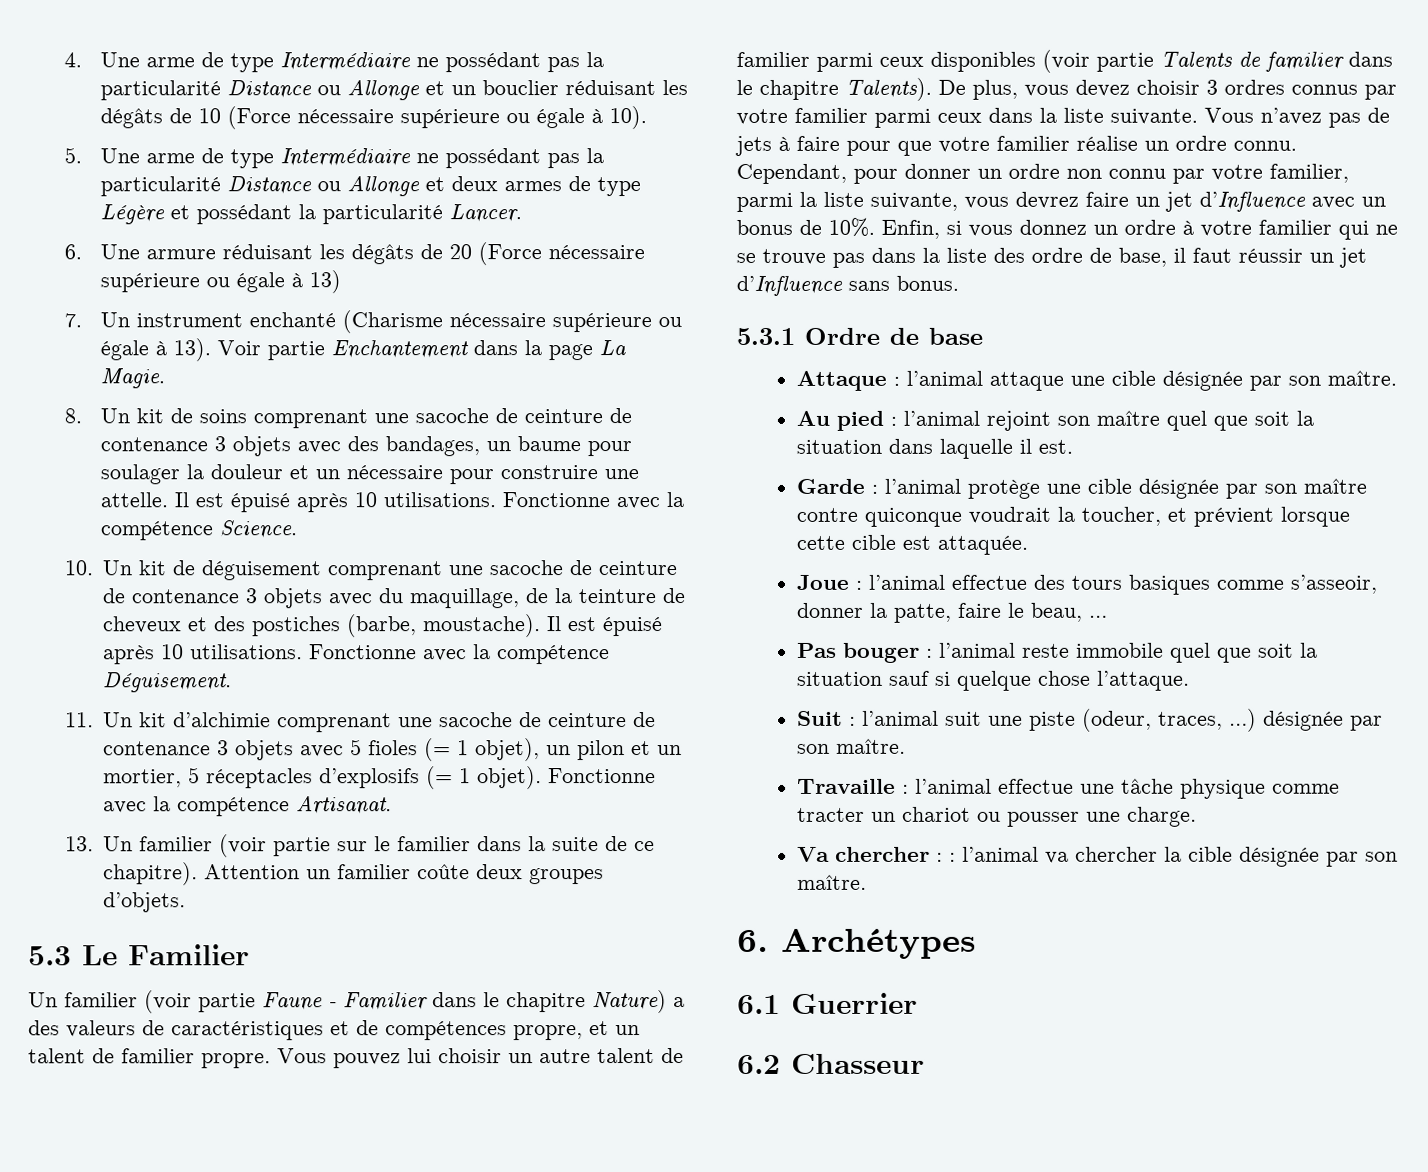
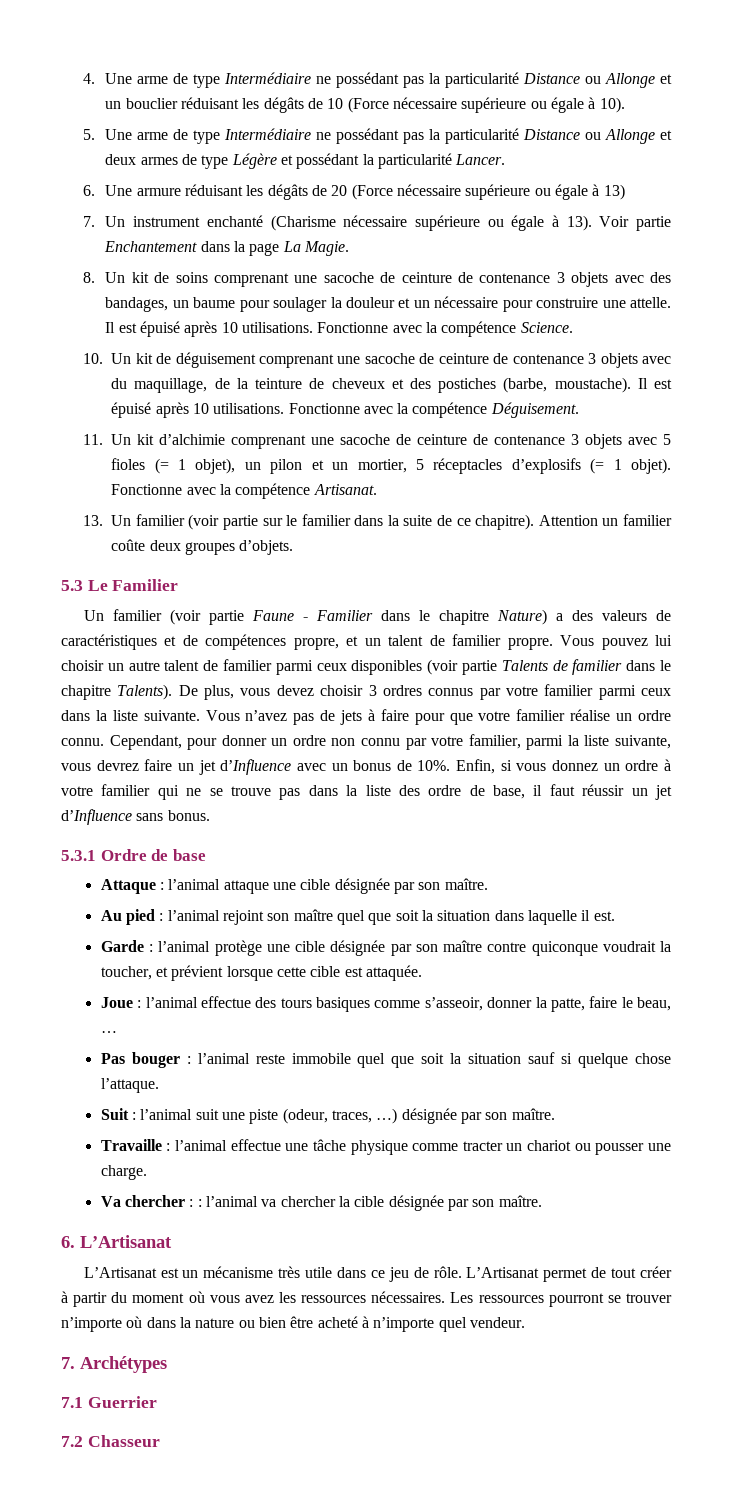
- 6. Archétypes
+ 6. L’Artisanat
+ L’Artisanat est un mécanisme très utile dans ce jeu de rôle. L’Artisanat permet de tout créer à partir du moment où vous avez les ressources nécessaires. Les ressources pourront se trouver n’importe où dans la nature ou bien être acheté à n’importe quel vendeur.
+ 7. Archétypes
- 6.1 Guerrier
+ 7.1 Guerrier
- 6.2 Chasseur
+ 7.2 Chasseur

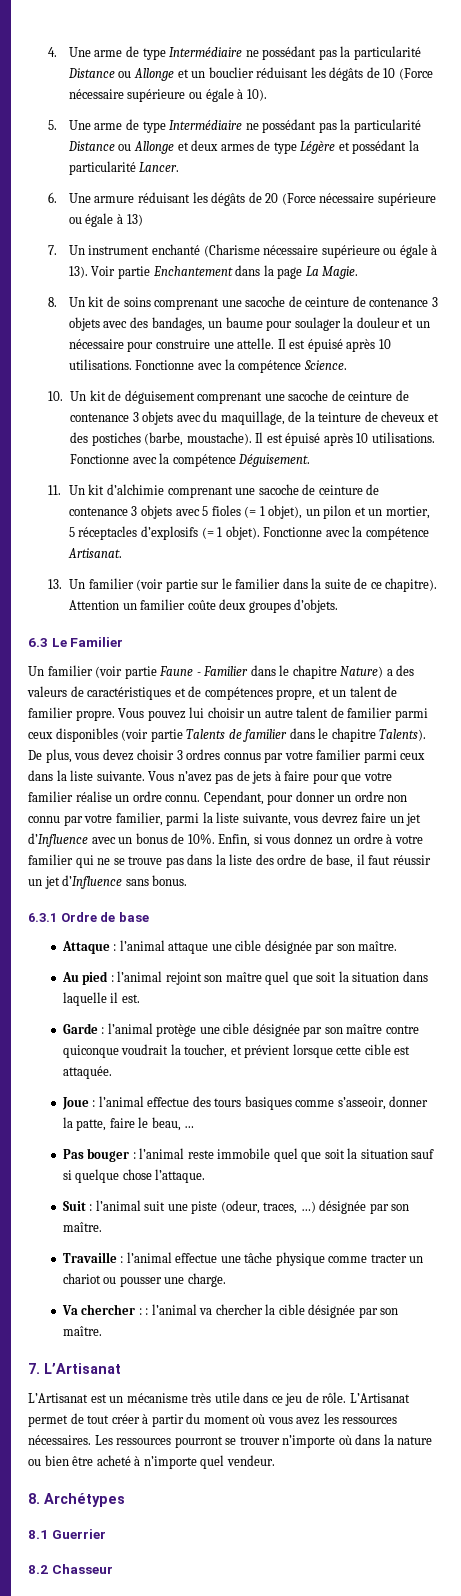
- 5.3 Le Familier
+ 6.3 Le Familier
- 5.3.1 Ordre de base
+ 6.3.1 Ordre de base
- 6. L’Artisanat
+ 7. L’Artisanat
- 7. Archétypes
+ 8. Archétypes
- 7.1 Guerrier
+ 8.1 Guerrier
- 7.2 Chasseur
+ 8.2 Chasseur

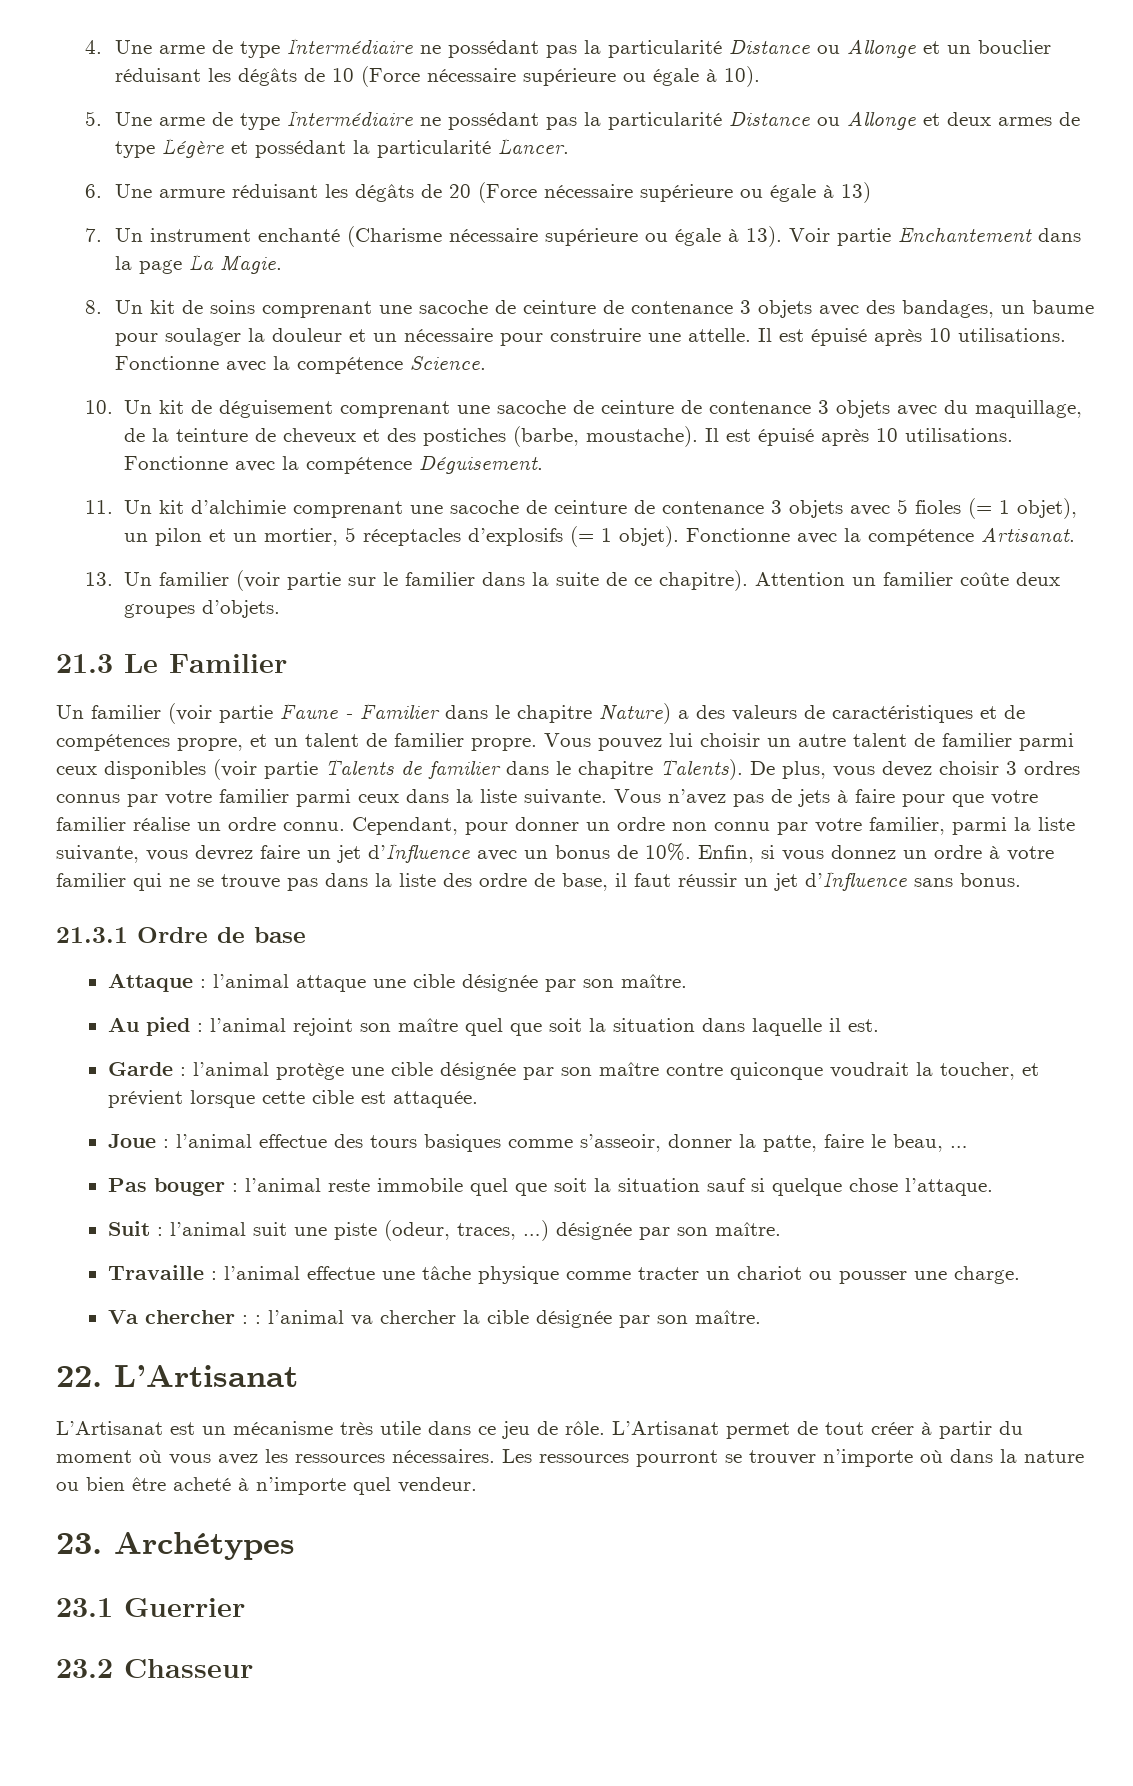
- 6.3 Le Familier
+ 21.3 Le Familier
- 6.3.1 Ordre de base
+ 21.3.1 Ordre de base
- 7. L’Artisanat
+ 22. L’Artisanat
- 8. Archétypes
+ 23. Archétypes
- 8.1 Guerrier
+ 23.1 Guerrier
- 8.2 Chasseur
+ 23.2 Chasseur

